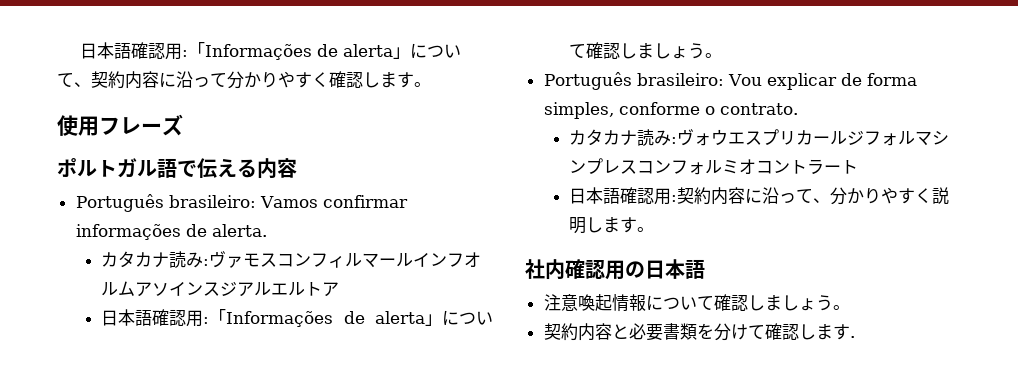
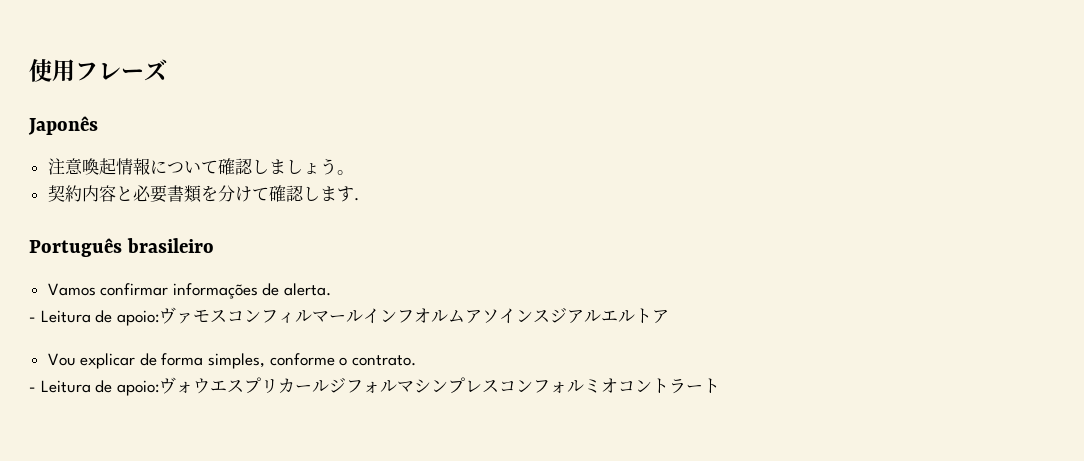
- 日本語確認用:「Informações de alerta」について、契約内容に沿って分かりやすく確認します。
  使用フレーズ
- ポルトガル語で伝える内容
- Português brasileiro: Vamos confirmar informações de alerta.
- カタカナ読み:ヴァモスコンフィルマールインフオルムアソインスジアルエルトア
- 日本語確認用:「Informações de alerta」について確認しましょう。
- Português brasileiro: Vou explicar de forma simples, conforme o contrato.
- カタカナ読み:ヴォウエスプリカールジフォルマシンプレスコンフォルミオコントラート
- 日本語確認用:契約内容に沿って、分かりやすく説明します。
- 社内確認用の日本語
+ Japonês
+ Português brasileiro
+ Vamos confirmar informações de alerta.
+ - Leitura de apoio:ヴァモスコンフィルマールインフオルムアソインスジアルエルトア
+ Vou explicar de forma simples, conforme o contrato.
+ - Leitura de apoio:ヴォウエスプリカールジフォルマシンプレスコンフォルミオコントラート

